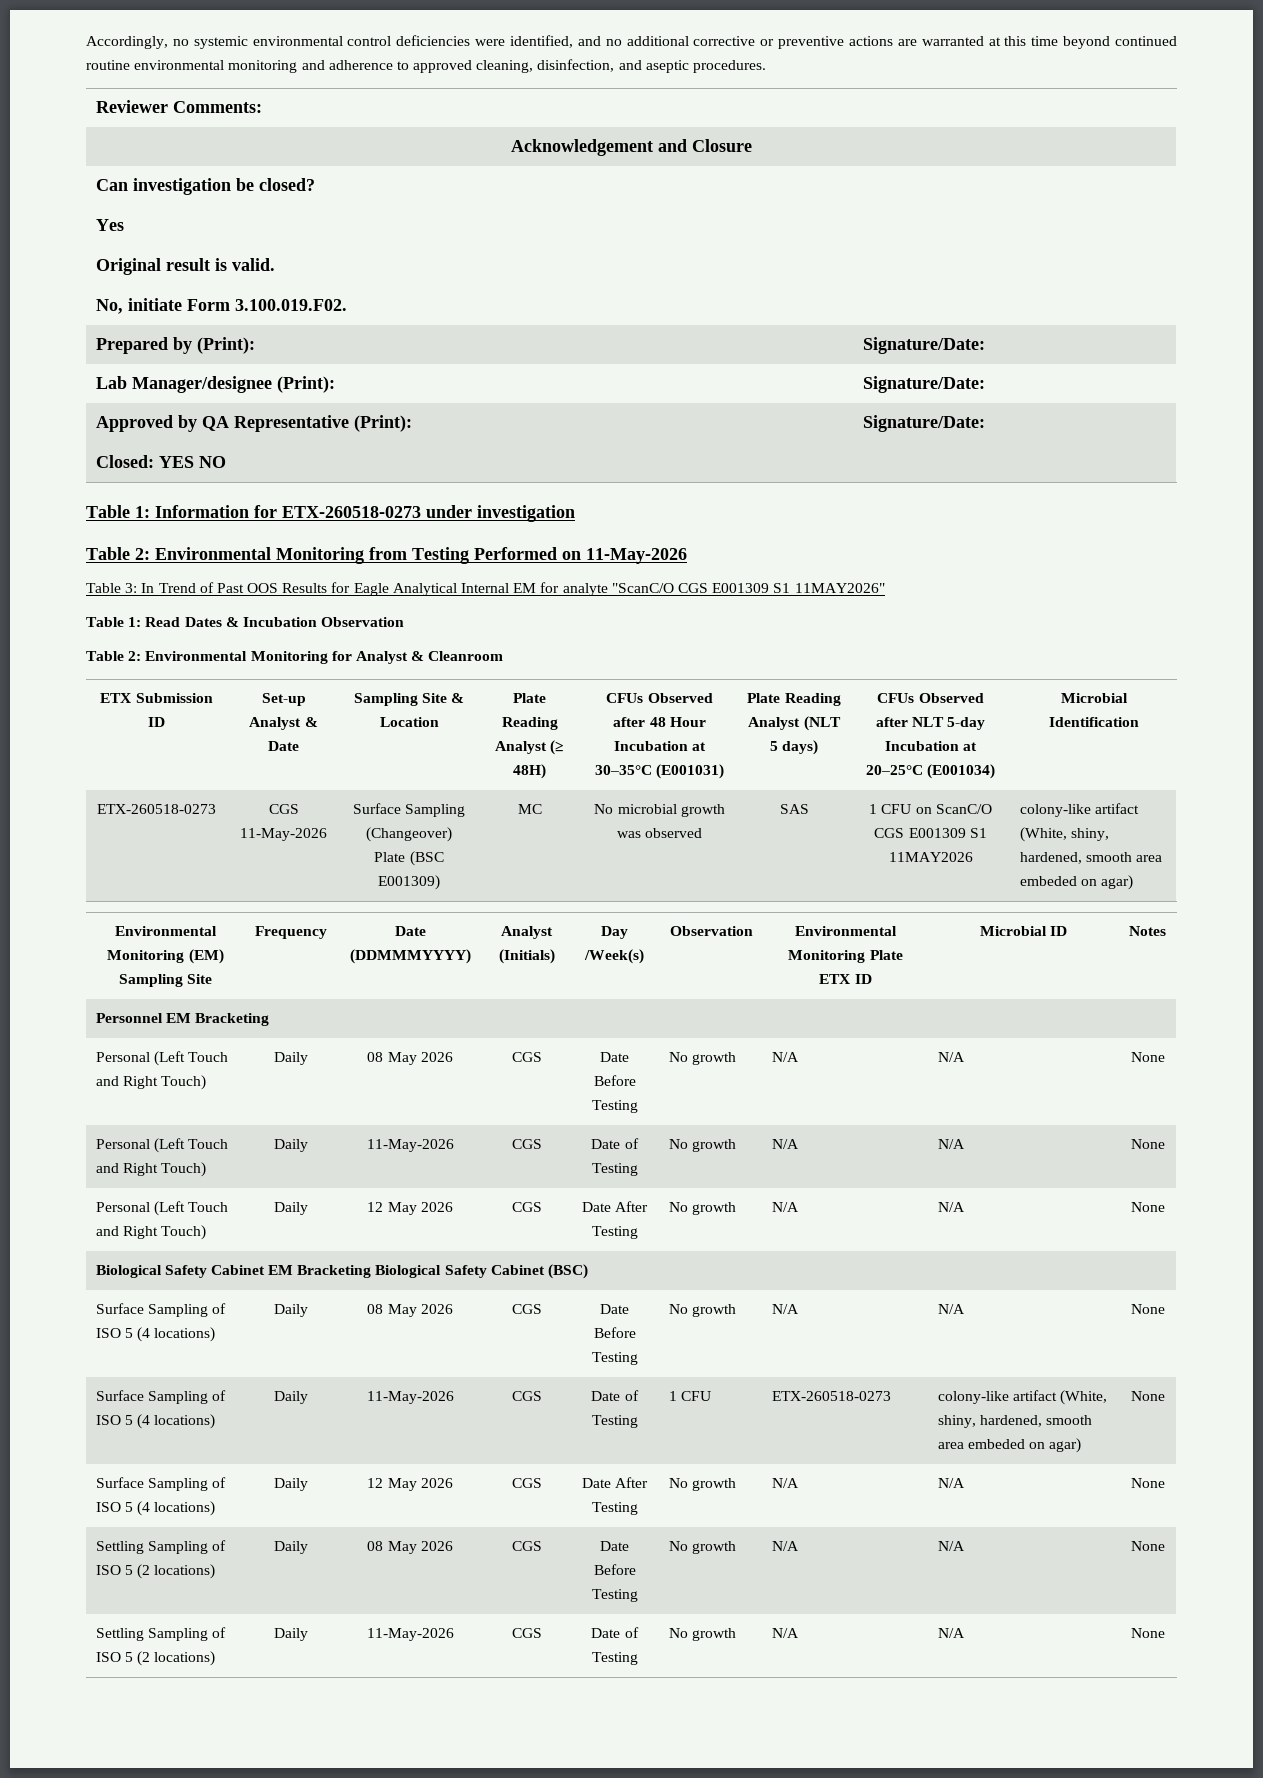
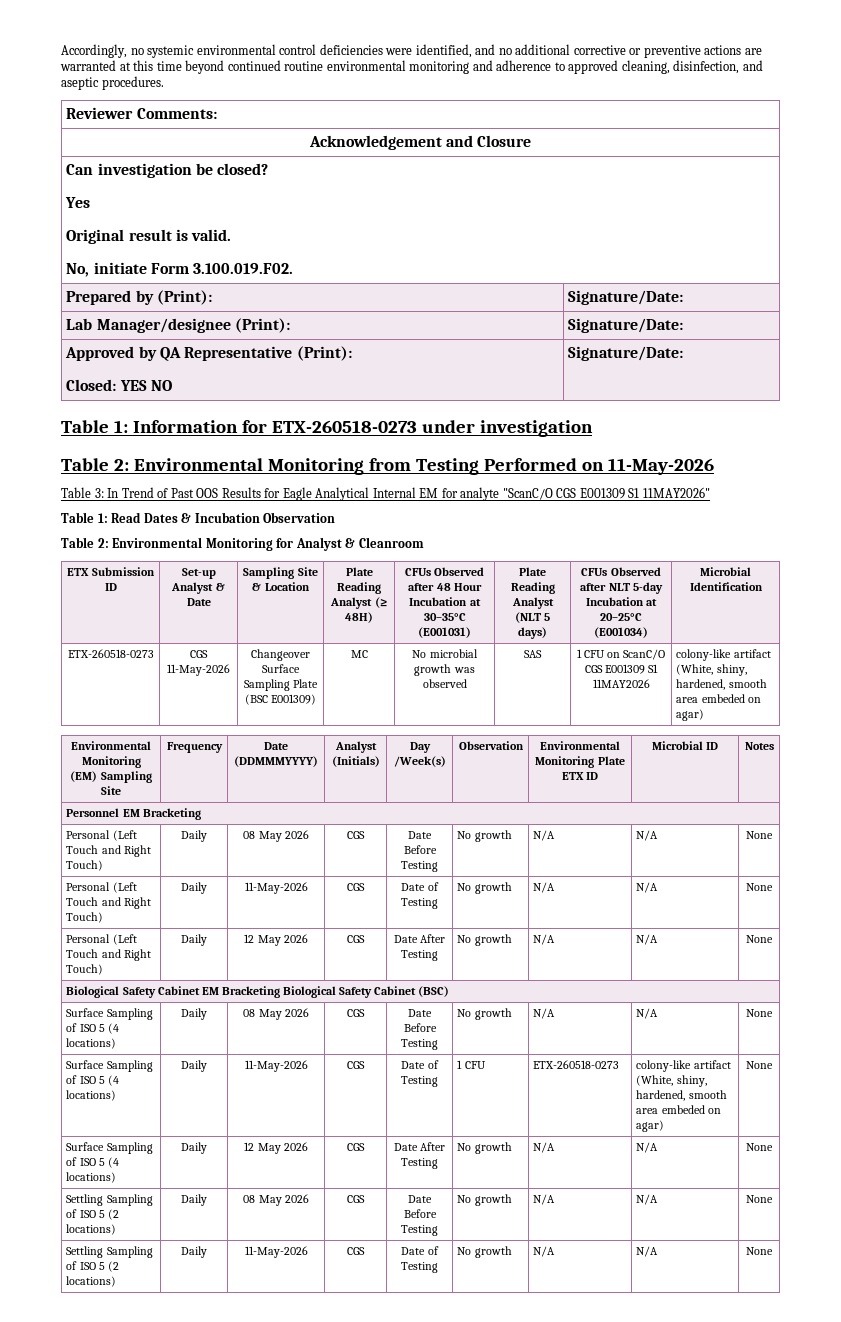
- ETX-260518-0273 | CGS 11-May-2026 | Surface Sampling (Changeover) Plate (BSC E001309) | MC | No microbial growth was observed | SAS | 1 CFU on ScanC/O CGS E001309 S1 11MAY2026 | colony-like artifact (White, shiny, hardened, smooth area embeded on agar)
+ ETX-260518-0273 | CGS 11-May-2026 | Changeover Surface Sampling Plate (BSC E001309) | MC | No microbial growth was observed | SAS | 1 CFU on ScanC/O CGS E001309 S1 11MAY2026 | colony-like artifact (White, shiny, hardened, smooth area embeded on agar)

